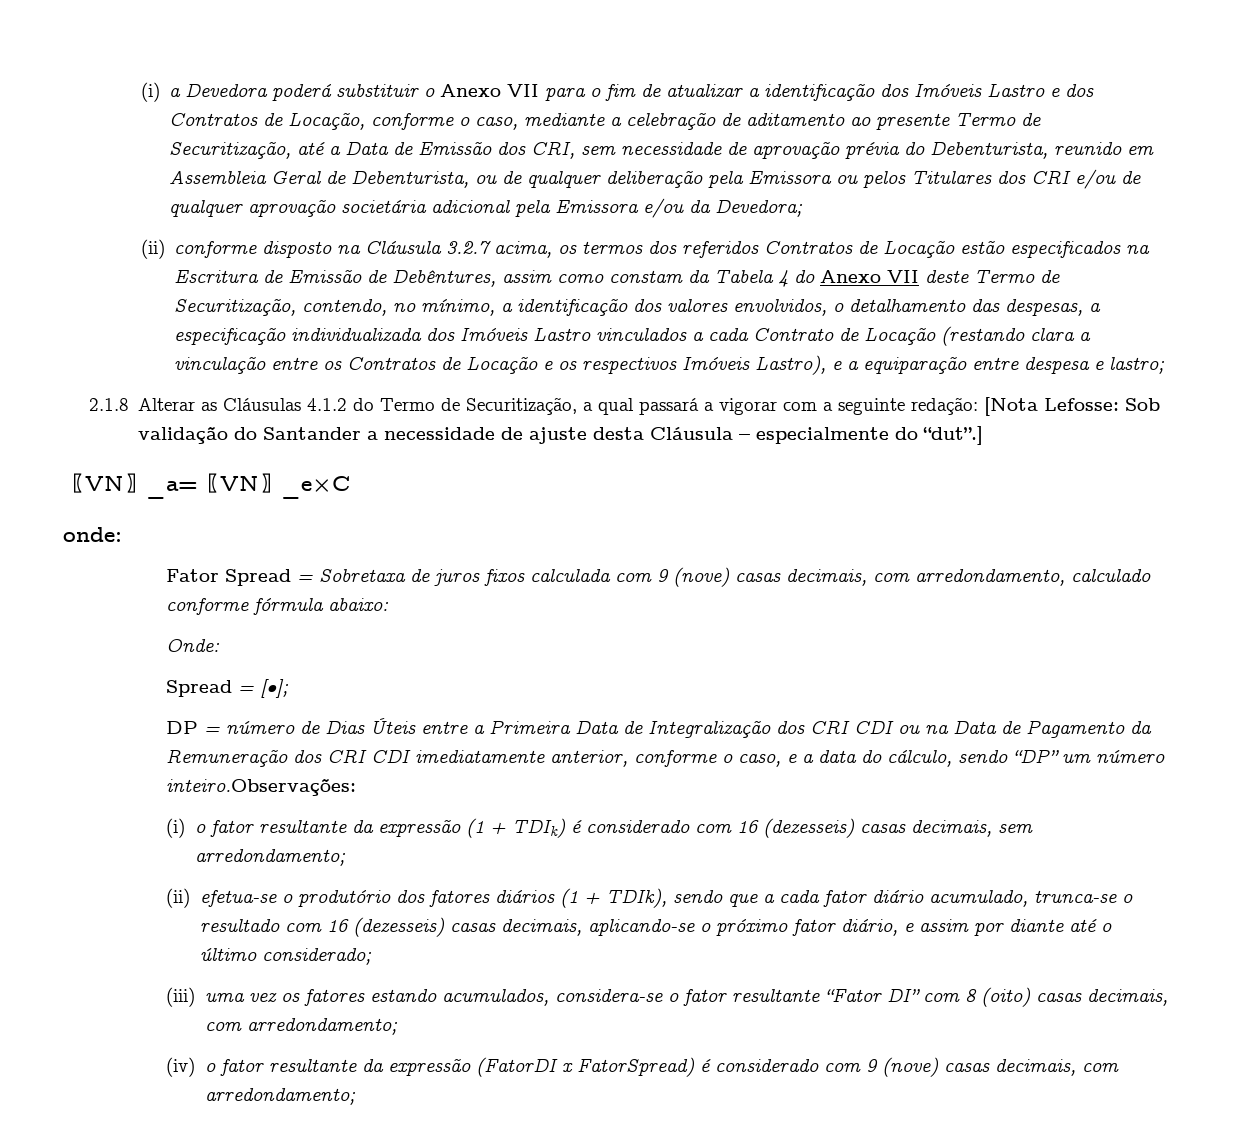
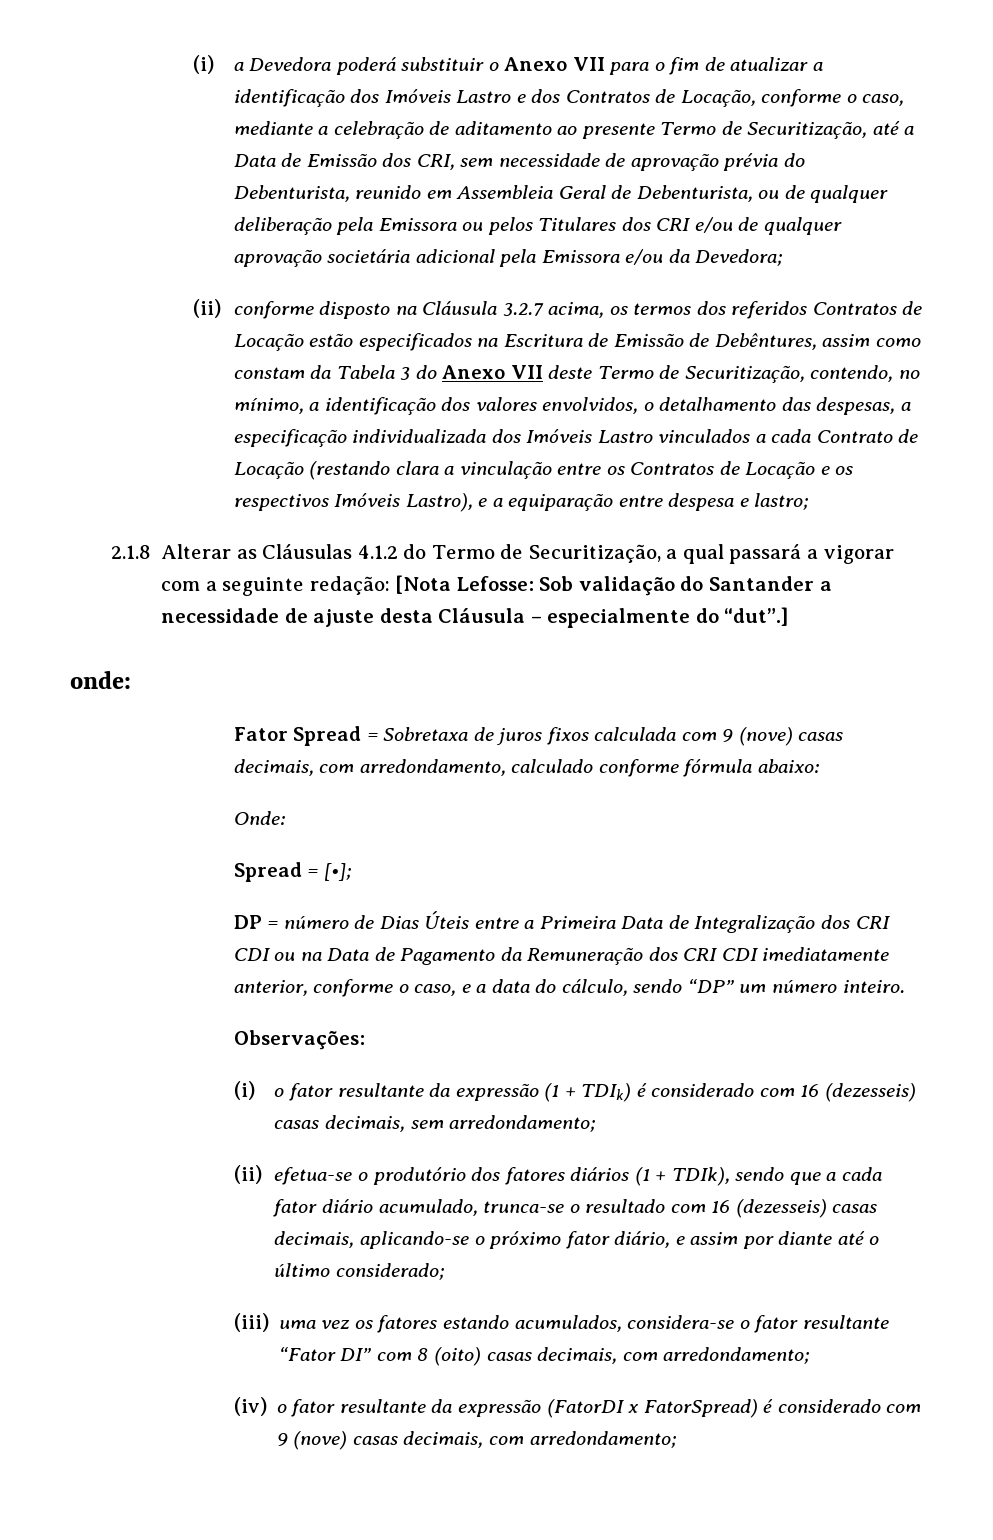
- (ii) conforme disposto na Cláusula 3.2.7 acima, os termos dos referidos Contratos de Locação estão especificados na Escritura de Emissão de Debêntures, assim como constam da Tabela 4 do Anexo VII deste Termo de Securitização, contendo, no mínimo, a identificação dos valores envolvidos, o detalhamento das despesas, a especificação individualizada dos Imóveis Lastro vinculados a cada Contrato de Locação (restando clara a vinculação entre os Contratos de Locação e os respectivos Imóveis Lastro), e a equiparação entre despesa e lastro;
+ (ii) conforme disposto na Cláusula 3.2.7 acima, os termos dos referidos Contratos de Locação estão especificados na Escritura de Emissão de Debêntures, assim como constam da Tabela 3 do Anexo VII deste Termo de Securitização, contendo, no mínimo, a identificação dos valores envolvidos, o detalhamento das despesas, a especificação individualizada dos Imóveis Lastro vinculados a cada Contrato de Locação (restando clara a vinculação entre os Contratos de Locação e os respectivos Imóveis Lastro), e a equiparação entre despesa e lastro;
- 〖VN〗_a=〖VN〗_e×C
- DP = número de Dias Úteis entre a Primeira Data de Integralização dos CRI CDI ou na Data de Pagamento da Remuneração dos CRI CDI imediatamente anterior, conforme o caso, e a data do cálculo, sendo “DP” um número inteiro.Observações:
+ DP = número de Dias Úteis entre a Primeira Data de Integralização dos CRI CDI ou na Data de Pagamento da Remuneração dos CRI CDI imediatamente anterior, conforme o caso, e a data do cálculo, sendo “DP” um número inteiro.
+ Observações:

